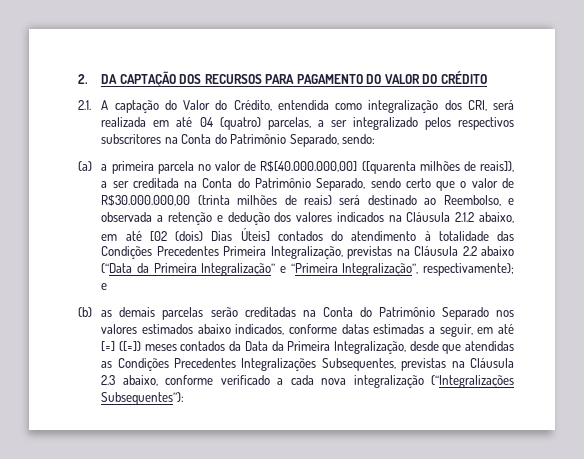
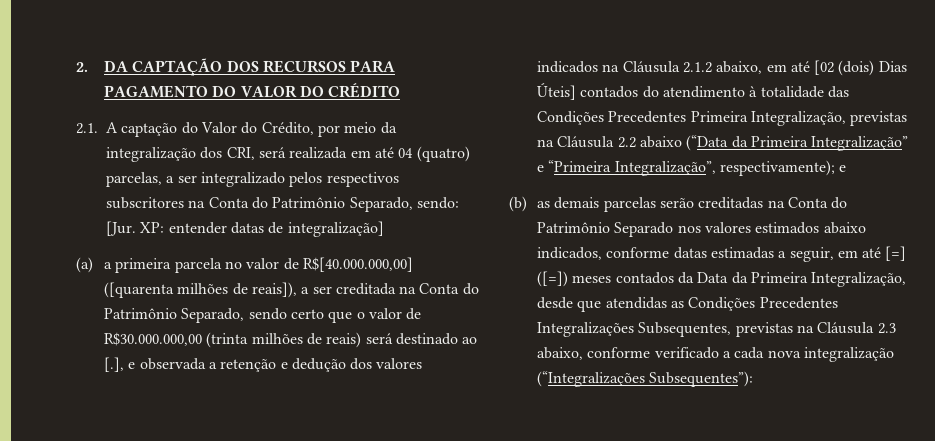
- 2.1. A captação do Valor do Crédito, entendida como integralização dos CRI, será realizada em até 04 (quatro) parcelas, a ser integralizado pelos respectivos subscritores na Conta do Patrimônio Separado, sendo:
+ 2.1. A captação do Valor do Crédito, por meio da integralização dos CRI, será realizada em até 04 (quatro) parcelas, a ser integralizado pelos respectivos subscritores na Conta do Patrimônio Separado, sendo: [Jur. XP: entender datas de integralização]
- (a) a primeira parcela no valor de R$[40.000.000,00] ([quarenta milhões de reais]), a ser creditada na Conta do Patrimônio Separado, sendo certo que o valor de R$30.000.000,00 (trinta milhões de reais) será destinado ao Reembolso, e observada a retenção e dedução dos valores indicados na Cláusula 2.1.2 abaixo, em até [02 (dois) Dias Úteis] contados do atendimento à totalidade das Condições Precedentes Primeira Integralização, previstas na Cláusula 2.2 abaixo (“Data da Primeira Integralização” e “Primeira Integralização”, respectivamente);
+ (a) a primeira parcela no valor de R$[40.000.000,00] ([quarenta milhões de reais]), a ser creditada na Conta do Patrimônio Separado, sendo certo que o valor de R$30.000.000,00 (trinta milhões de reais) será destinado ao [.], e observada a retenção e dedução dos valores indicados na Cláusula 2.1.2 abaixo, em até [02 (dois) Dias Úteis] contados do atendimento à totalidade das Condições Precedentes Primeira Integralização, previstas na Cláusula 2.2 abaixo (“Data da Primeira Integralização” e “Primeira Integralização”, respectivamente);

